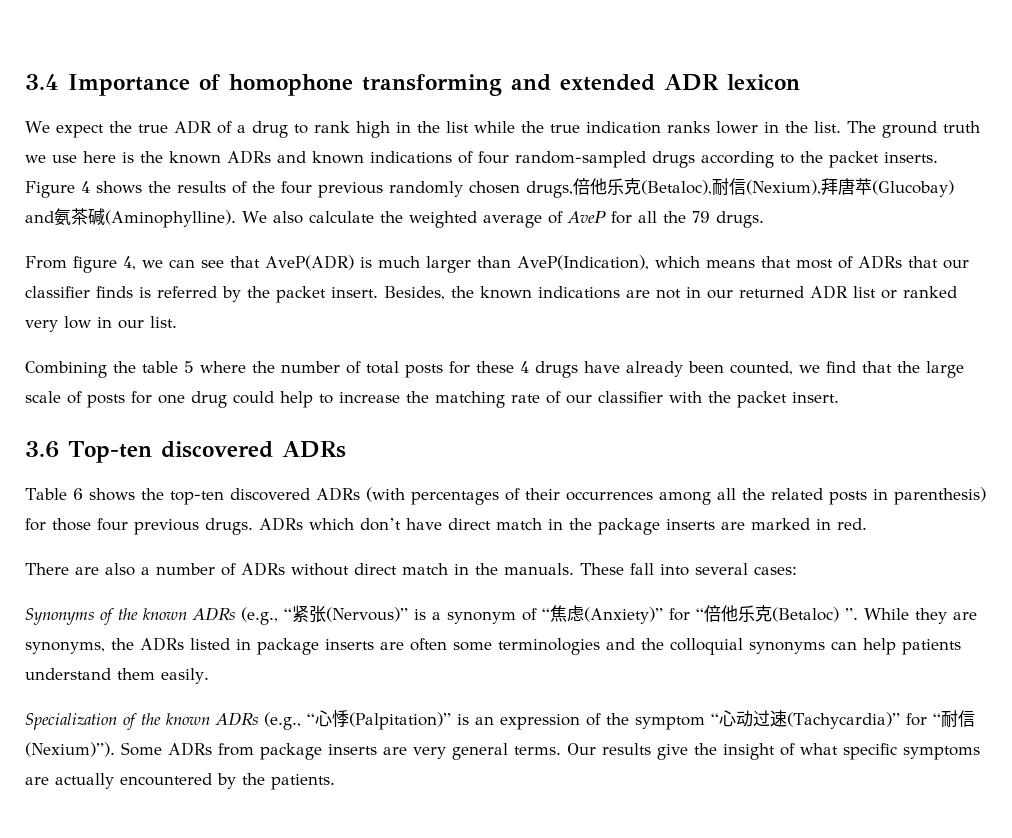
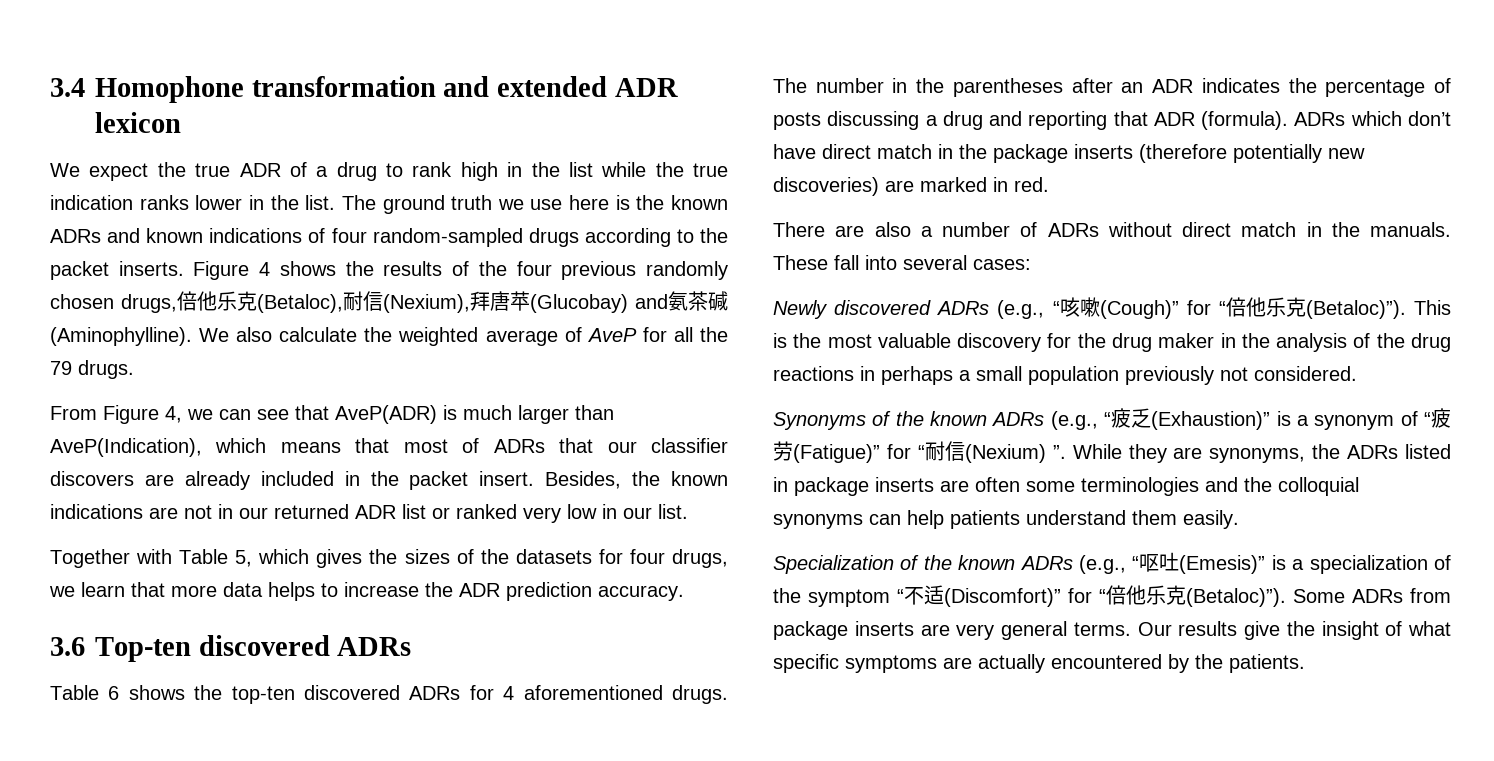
- 3.4 Importance of homophone transforming and extended ADR lexicon
+ 3.4 Homophone transformation and extended ADR lexicon
- From figure 4, we can see that AveP(ADR) is much larger than AveP(Indication), which means that most of ADRs that our classifier finds is referred by the packet insert.
+ From Figure 4, we can see that AveP(ADR) is much larger than AveP(Indication), which means that most of ADRs that our classifier discovers are already included in the packet insert.
- Combining the table 5 where the number of total posts for these 4 drugs have already been counted, we find that the large scale of posts for one drug could help to increase the matching rate of our classifier with the packet insert.
+ Together with Table 5, which gives the sizes of the datasets for four drugs, we learn that more data helps to increase the ADR prediction accuracy.
- Table 6 shows the top-ten discovered ADRs (with percentages of their occurrences among all the related posts in parenthesis) for those four previous drugs.
+ Table 6 shows the top-ten discovered ADRs for 4 aforementioned drugs. The number in the parentheses after an ADR indicates the percentage of posts discussing a drug and reporting that ADR (formula).
- ADRs which don’t have direct match in the package inserts are marked in red.
+ ADRs which don’t have direct match in the package inserts (therefore potentially new discoveries) are marked in red.
+ Newly discovered ADRs (e.g., “咳嗽(Cough)” for “倍他乐克(Betaloc)”). This is the most valuable discovery for the drug maker in the analysis of the drug reactions in perhaps a small population previously not considered.
- Synonyms of the known ADRs (e.g., “紧张(Nervous)” is a synonym of “焦虑(Anxiety)” for “倍他乐克(Betaloc) ”.
+ Synonyms of the known ADRs (e.g., “疲乏(Exhaustion)” is a synonym of “疲劳(Fatigue)” for “耐信(Nexium) ”.
- Specialization of the known ADRs (e.g., “心悸(Palpitation)” is an expression of the symptom “心动过速(Tachycardia)” for “耐信(Nexium)”).
+ Specialization of the known ADRs (e.g., “呕吐(Emesis)” is a specialization of the symptom “不适(Discomfort)” for “倍他乐克(Betaloc)”).

